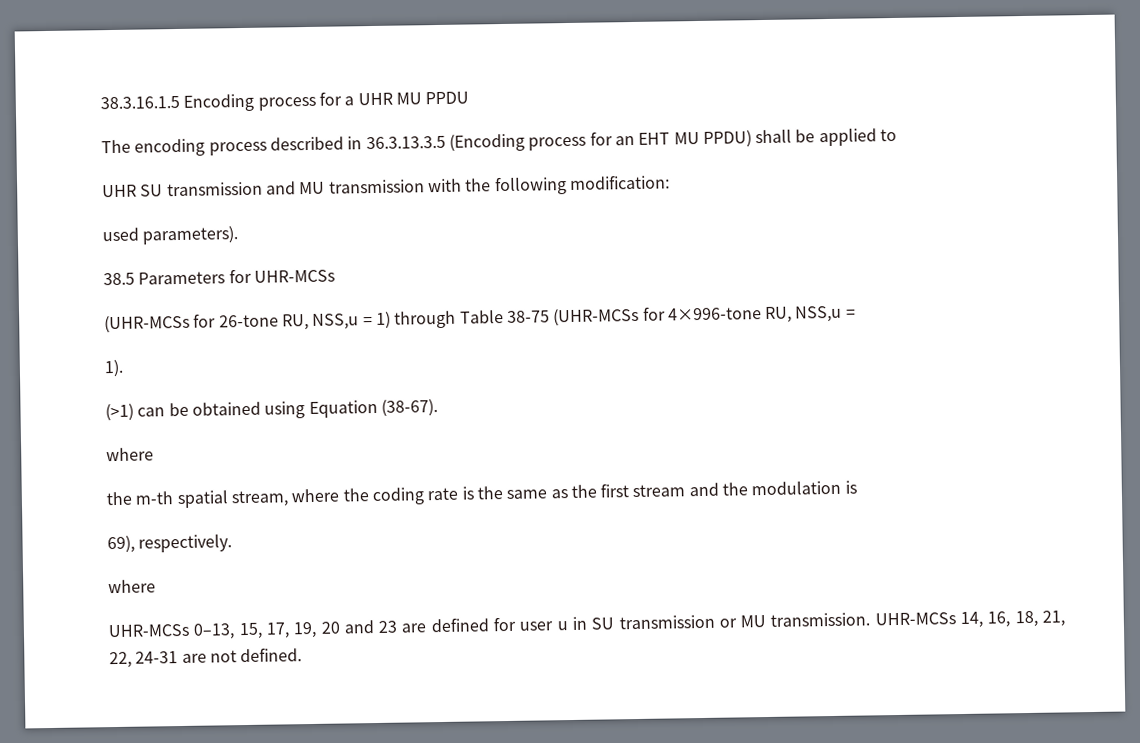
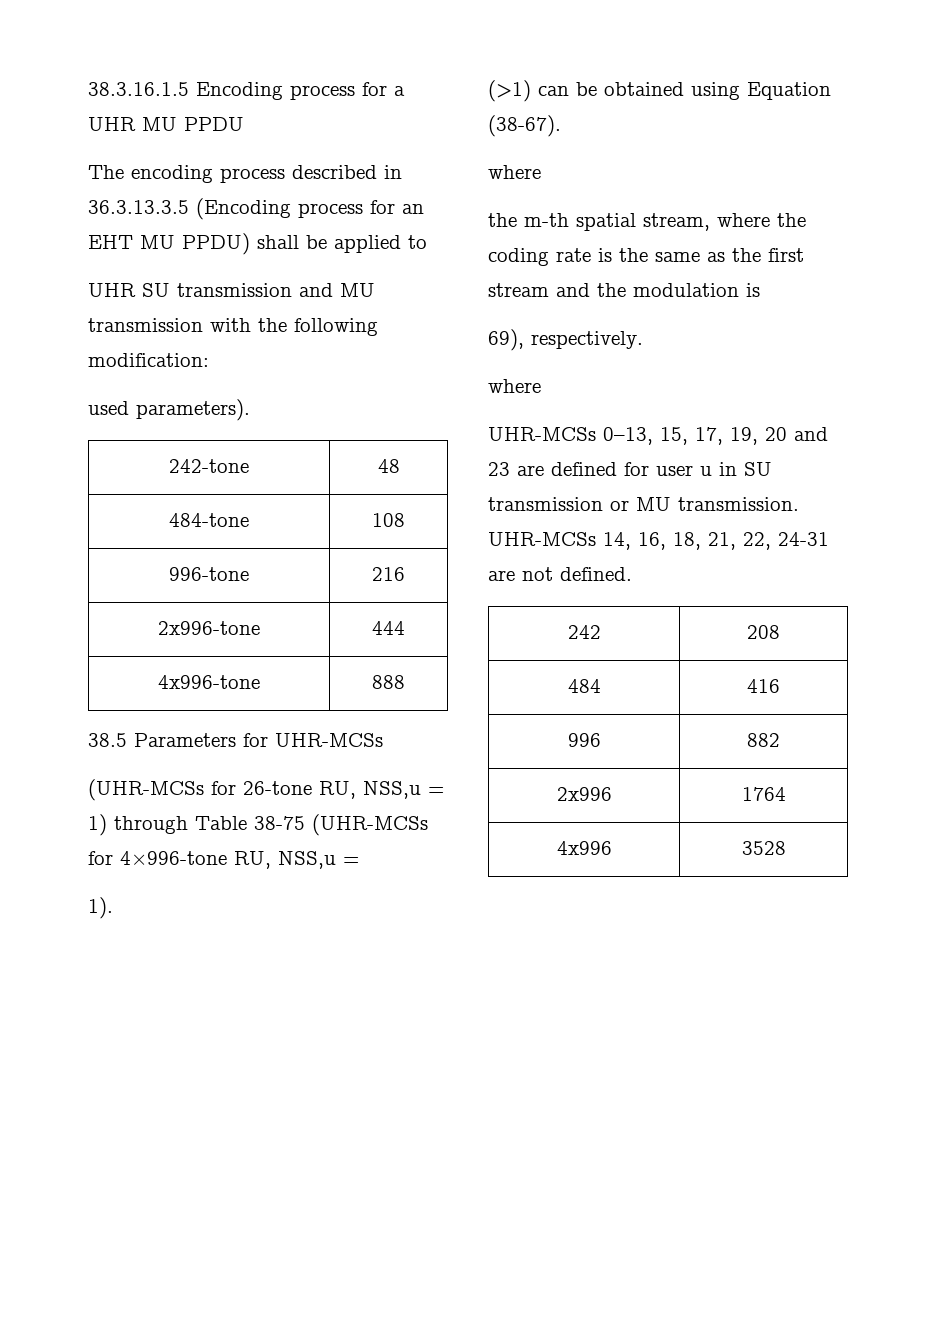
+ 242-tone | 48
+ 484-tone | 108
+ 996-tone | 216
+ 2x996-tone | 444
+ 4x996-tone | 888
+ 242 | 208
+ 484 | 416
+ 996 | 882
+ 2x996 | 1764
+ 4x996 | 3528

